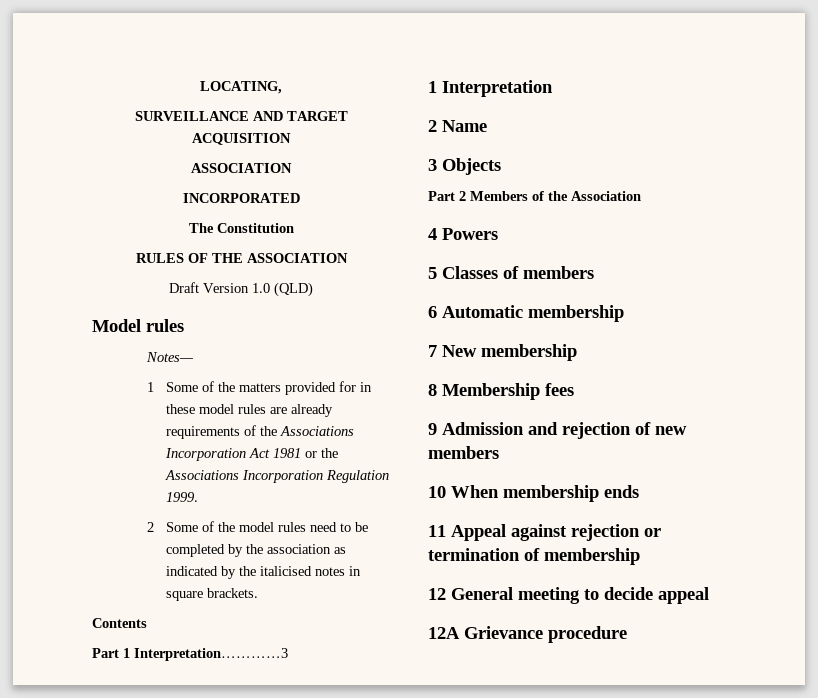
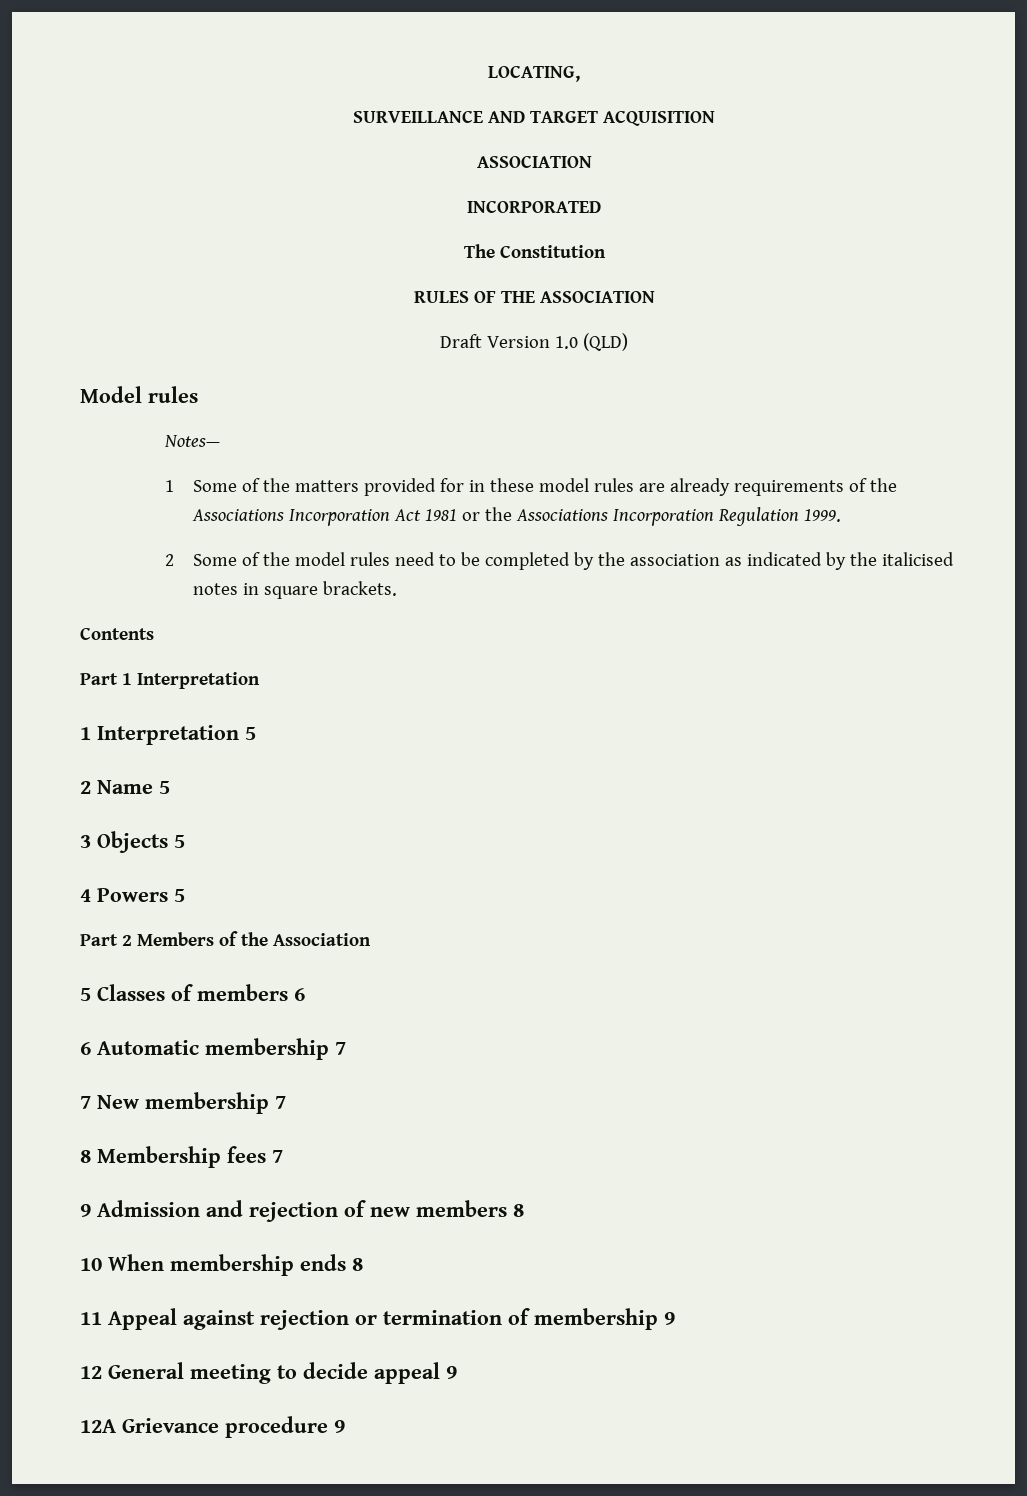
- Part 1 Interpretation…………3
- 1 Interpretation
+ Part 1 Interpretation
+ 1 Interpretation 5
- 2 Name
+ 2 Name 5
- 3 Objects
+ 3 Objects 5
+ 4 Powers 5
- 4 Powers
- 5 Classes of members
+ 5 Classes of members 6
- 6 Automatic membership
+ 6 Automatic membership 7
- 7 New membership
+ 7 New membership 7
- 8 Membership fees
+ 8 Membership fees 7
- 9 Admission and rejection of new members
+ 9 Admission and rejection of new members 8
- 10 When membership ends
+ 10 When membership ends 8
- 11 Appeal against rejection or termination of membership
+ 11 Appeal against rejection or termination of membership 9
- 12 General meeting to decide appeal
+ 12 General meeting to decide appeal 9
- 12A Grievance procedure
+ 12A Grievance procedure 9

